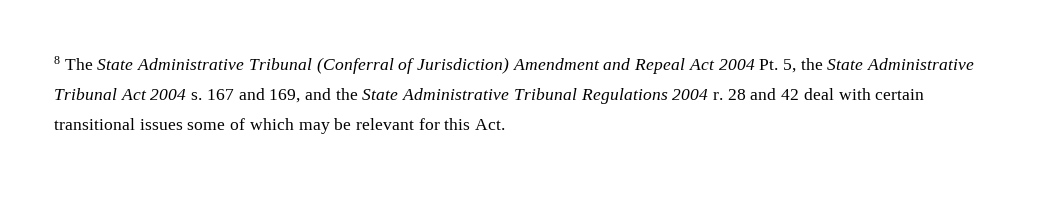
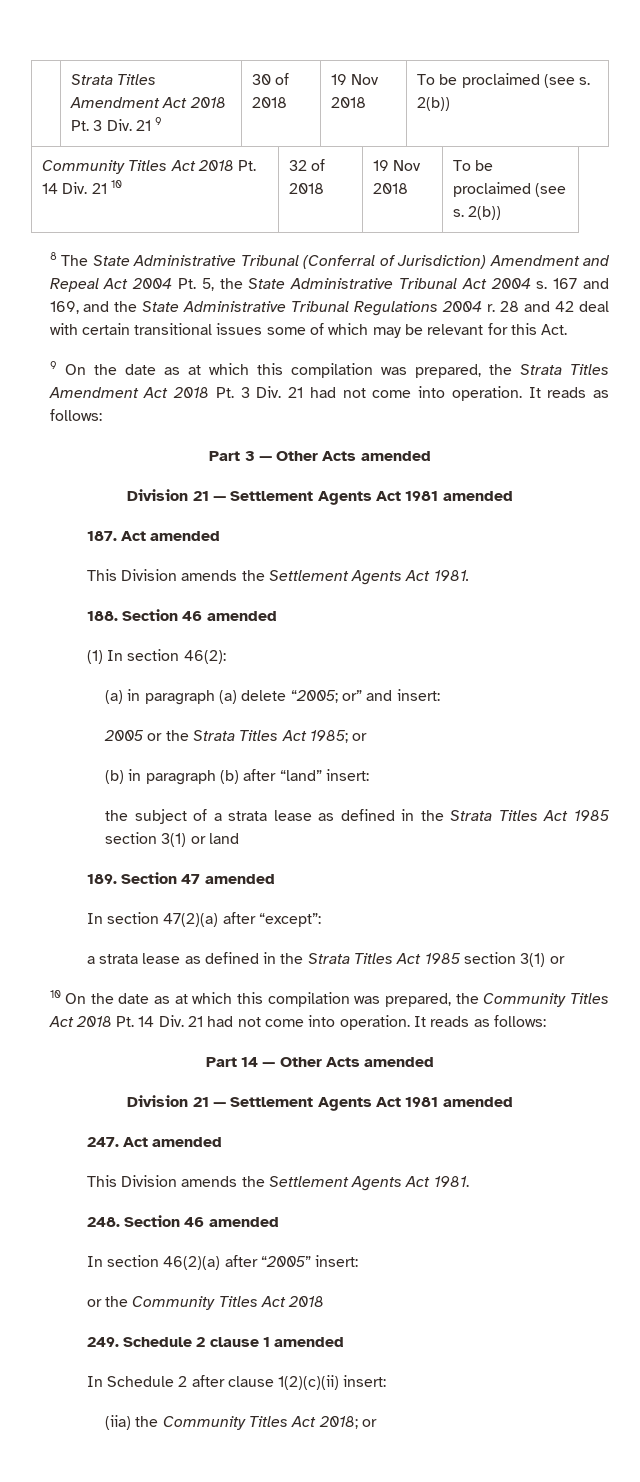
+ | Strata Titles Amendment Act 2018 Pt. 3 Div. 21 9 | 30 of 2018 | 19 Nov 2018 | To be proclaimed (see s. 2(b))
+ Community Titles Act 2018 Pt. 14 Div. 21 10 | 32 of 2018 | 19 Nov 2018 | To be proclaimed (see s. 2(b))
+ 9 On the date as at which this compilation was prepared, the Strata Titles Amendment Act 2018 Pt. 3 Div. 21 had not come into operation. It reads as follows:
+ Part 3 — Other Acts amended
+ Division 21 — Settlement Agents Act 1981 amended
+ 187. Act amended
+ This Division amends the Settlement Agents Act 1981.
+ 188. Section 46 amended
+ (1) In section 46(2):
+ (a) in paragraph (a) delete “2005; or” and insert:
+ 2005 or the Strata Titles Act 1985; or
+ (b) in paragraph (b) after “land” insert:
+ the subject of a strata lease as defined in the Strata Titles Act 1985 section 3(1) or land
+ 189. Section 47 amended
+ In section 47(2)(a) after “except”:
+ a strata lease as defined in the Strata Titles Act 1985 section 3(1) or
+ 10 On the date as at which this compilation was prepared, the Community Titles Act 2018 Pt. 14 Div. 21 had not come into operation. It reads as follows:
+ Part 14 — Other Acts amended
+ Division 21 — Settlement Agents Act 1981 amended
+ 247. Act amended
+ This Division amends the Settlement Agents Act 1981.
+ 248. Section 46 amended
+ In section 46(2)(a) after “2005” insert:
+ or the Community Titles Act 2018
+ 249. Schedule 2 clause 1 amended
+ In Schedule 2 after clause 1(2)(c)(ii) insert:
+ (iia) the Community Titles Act 2018; or

